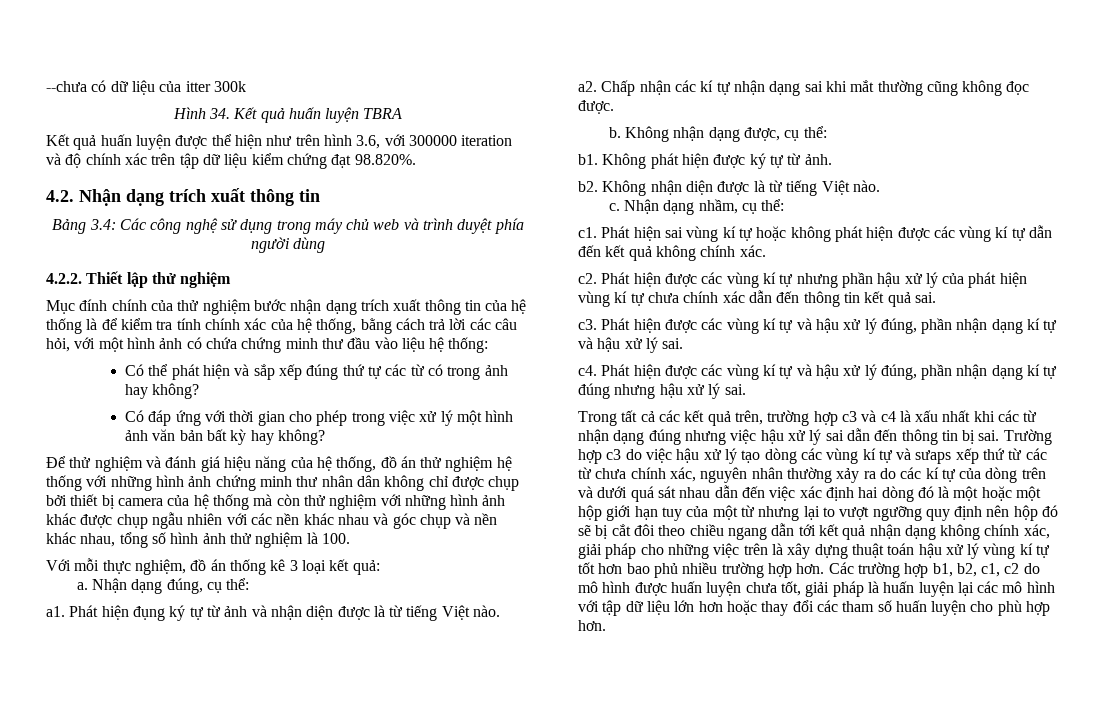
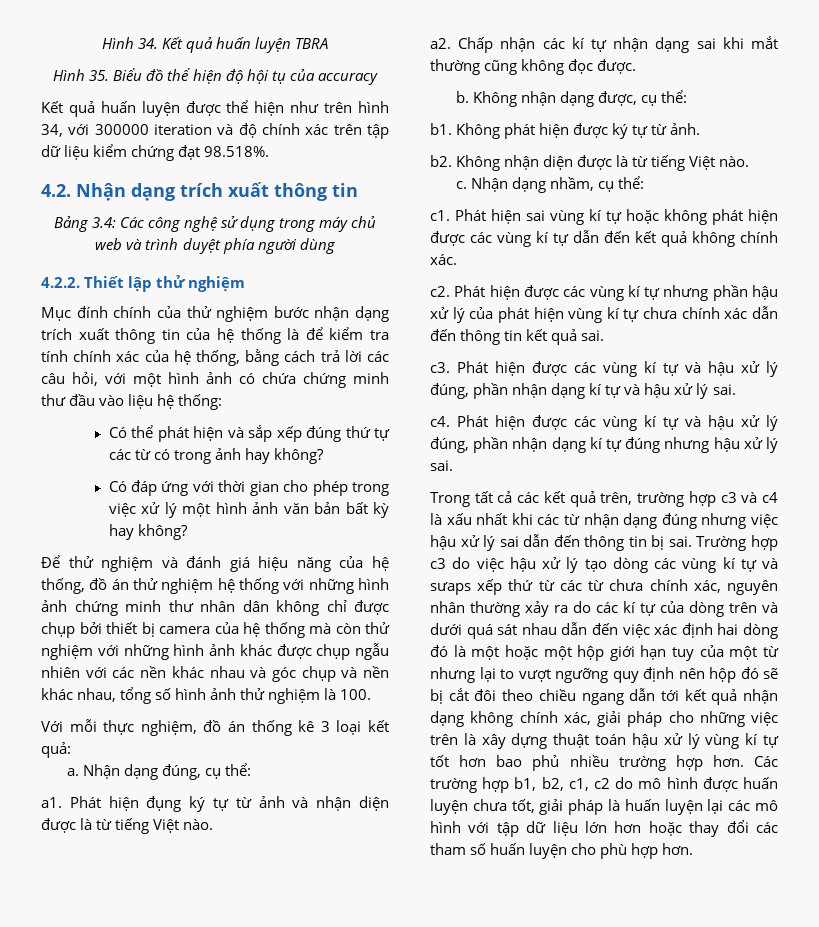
- --chưa có dữ liệu của itter 300k
+ Hình 35. Biểu đồ thể hiện độ hội tụ của accuracy
- Kết quả huấn luyện được thể hiện như trên hình 3.6, với 300000 iteration và độ chính xác trên tập dữ liệu kiểm chứng đạt 98.820%.
+ Kết quả huấn luyện được thể hiện như trên hình 34, với 300000 iteration và độ chính xác trên tập dữ liệu kiểm chứng đạt 98.518%.

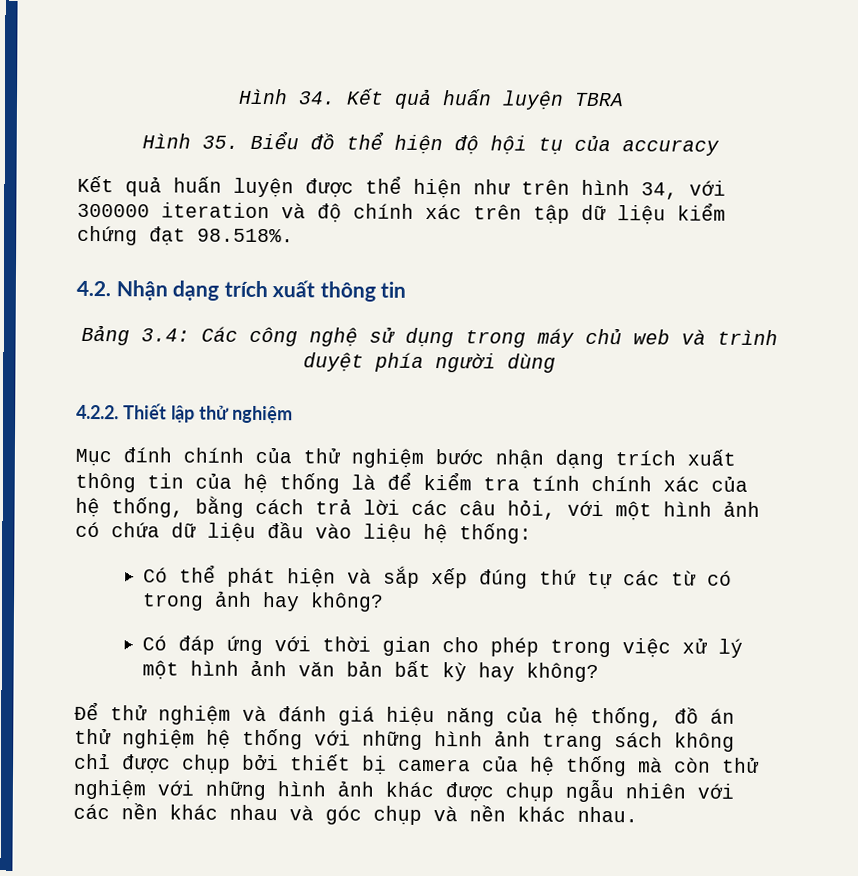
- Mục đính chính của thử nghiệm bước nhận dạng trích xuất thông tin của hệ thống là để kiểm tra tính chính xác của hệ thống, bằng cách trả lời các câu hỏi, với một hình ảnh có chứa chứng minh thư đầu vào liệu hệ thống:
+ Mục đính chính của thử nghiệm bước nhận dạng trích xuất thông tin của hệ thống là để kiểm tra tính chính xác của hệ thống, bằng cách trả lời các câu hỏi, với một hình ảnh có chứa dữ liệu đầu vào liệu hệ thống:
- Để thử nghiệm và đánh giá hiệu năng của hệ thống, đồ án thử nghiệm hệ thống với những hình ảnh chứng minh thư nhân dân không chỉ được chụp bởi thiết bị camera của hệ thống mà còn thử nghiệm với những hình ảnh khác được chụp ngẫu nhiên với các nền khác nhau và góc chụp và nền khác nhau, tổng số hình ảnh thử nghiệm là 100.
- Với mỗi thực nghiệm, đồ án thống kê 3 loại kết quả:
- a. Nhận dạng đúng, cụ thể:
- a1. Phát hiện đụng ký tự từ ảnh và nhận diện được là từ tiếng Việt nào.
- a2. Chấp nhận các kí tự nhận dạng sai khi mắt thường cũng không đọc được.
- b. Không nhận dạng được, cụ thể:
- b1. Không phát hiện được ký tự từ ảnh.
- b2. Không nhận diện được là từ tiếng Việt nào.
- c. Nhận dạng nhầm, cụ thể:
- c1. Phát hiện sai vùng kí tự hoặc không phát hiện được các vùng kí tự dẫn đến kết quả không chính xác.
- c2. Phát hiện được các vùng kí tự nhưng phần hậu xử lý của phát hiện vùng kí tự chưa chính xác dẫn đến thông tin kết quả sai.
- c3. Phát hiện được các vùng kí tự và hậu xử lý đúng, phần nhận dạng kí tự và hậu xử lý sai.
- c4. Phát hiện được các vùng kí tự và hậu xử lý đúng, phần nhận dạng kí tự đúng nhưng hậu xử lý sai.
- Trong tất cả các kết quả trên, trường hợp c3 và c4 là xấu nhất khi các từ nhận dạng đúng nhưng việc hậu xử lý sai dẫn đến thông tin bị sai. Trường hợp c3 do việc hậu xử lý tạo dòng các vùng kí tự và sưaps xếp thứ từ các từ chưa chính xác, nguyên nhân thường xảy ra do các kí tự của dòng trên và dưới quá sát nhau dẫn đến việc xác định hai dòng đó là một hoặc một hộp giới hạn tuy của một từ nhưng lại to vượt ngưỡng quy định nên hộp đó sẽ bị cắt đôi theo chiều ngang dẫn tới kết quả nhận dạng không chính xác, giải pháp cho những việc trên là xây dựng thuật toán hậu xử lý vùng kí tự tốt hơn bao phủ nhiều trường hợp hơn. Các trường hợp b1, b2, c1, c2 do mô hình được huấn luyện chưa tốt, giải pháp là huấn luyện lại các mô hình với tập dữ liệu lớn hơn hoặc thay đổi các tham số huấn luyện cho phù hợp hơn.
+ Để thử nghiệm và đánh giá hiệu năng của hệ thống, đồ án thử nghiệm hệ thống với những hình ảnh trang sách không chỉ được chụp bởi thiết bị camera của hệ thống mà còn thử nghiệm với những hình ảnh khác được chụp ngẫu nhiên với các nền khác nhau và góc chụp và nền khác nhau.

